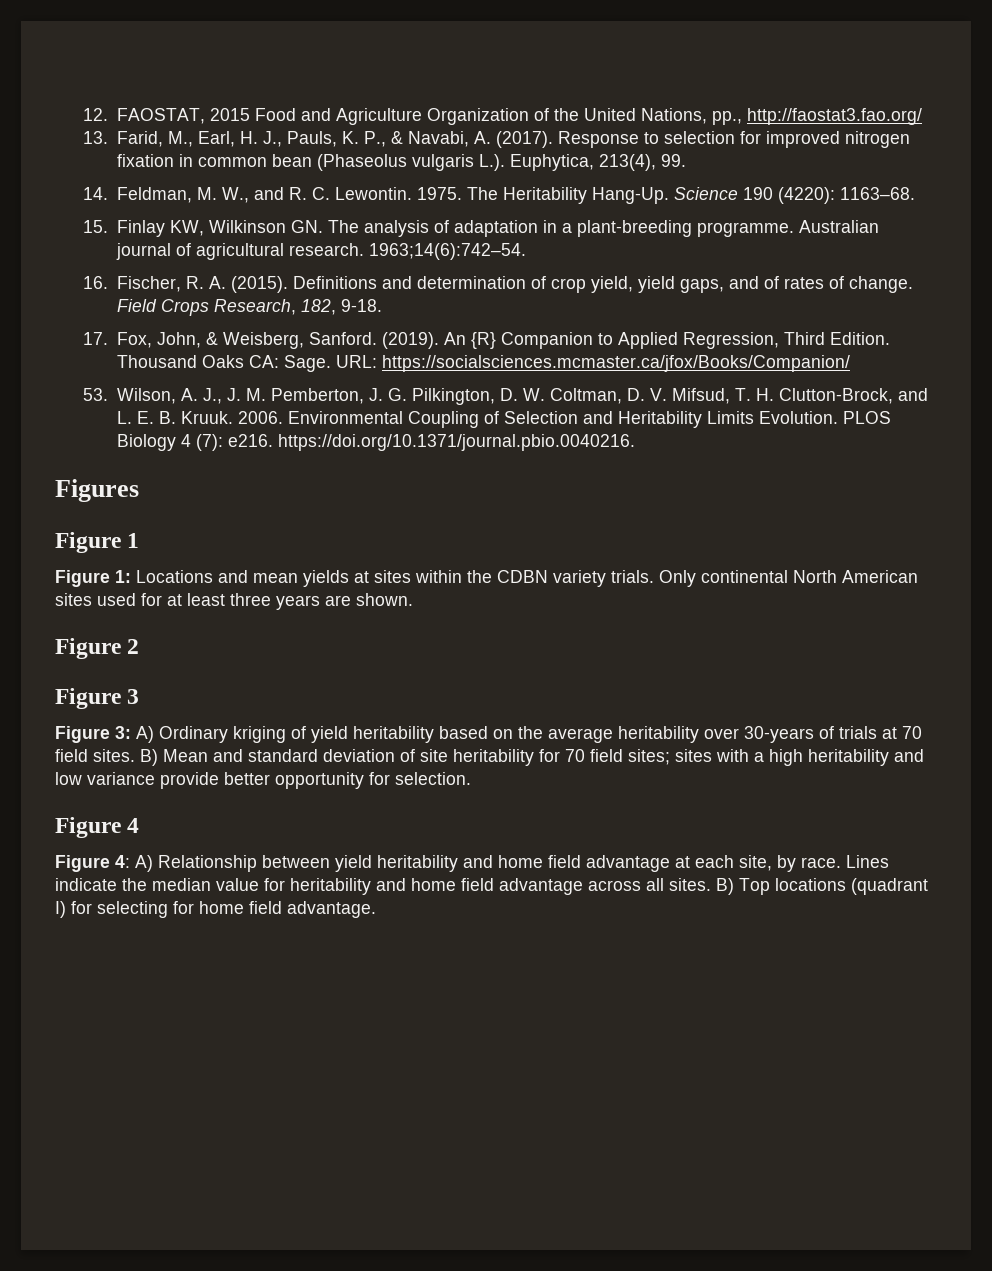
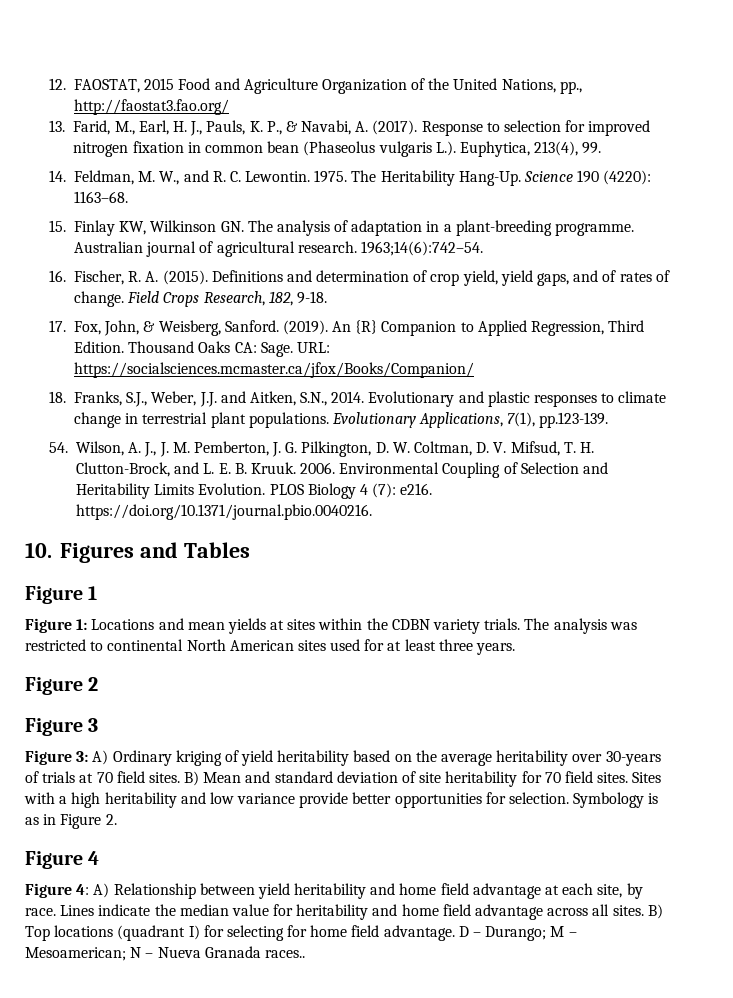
- 53. Wilson, A. J., J. M. Pemberton, J. G. Pilkington, D. W. Coltman, D. V. Mifsud, T. H. Clutton-Brock, and L. E. B. Kruuk.
+ 18. Franks, S.J., Weber, J.J. and Aitken, S.N., 2014. Evolutionary and plastic responses to climate change in terrestrial plant populations. Evolutionary Applications, 7(1), pp.123-139.
+ 54. Wilson, A. J., J. M. Pemberton, J. G. Pilkington, D. W. Coltman, D. V. Mifsud, T. H. Clutton-Brock, and L. E. B. Kruuk.
- Figures
+ 10. Figures and Tables
- Only continental North American sites used for at least three years are shown.
+ The analysis was restricted to continental North American sites used for at least three years.
- B) Mean and standard deviation of site heritability for 70 field sites; sites with a high heritability and low variance provide better opportunity for selection.
+ B) Mean and standard deviation of site heritability for 70 field sites. Sites with a high heritability and low variance provide better opportunities for selection. Symbology is as in Figure 2.
+ D – Durango; M – Mesoamerican; N – Nueva Granada races..

